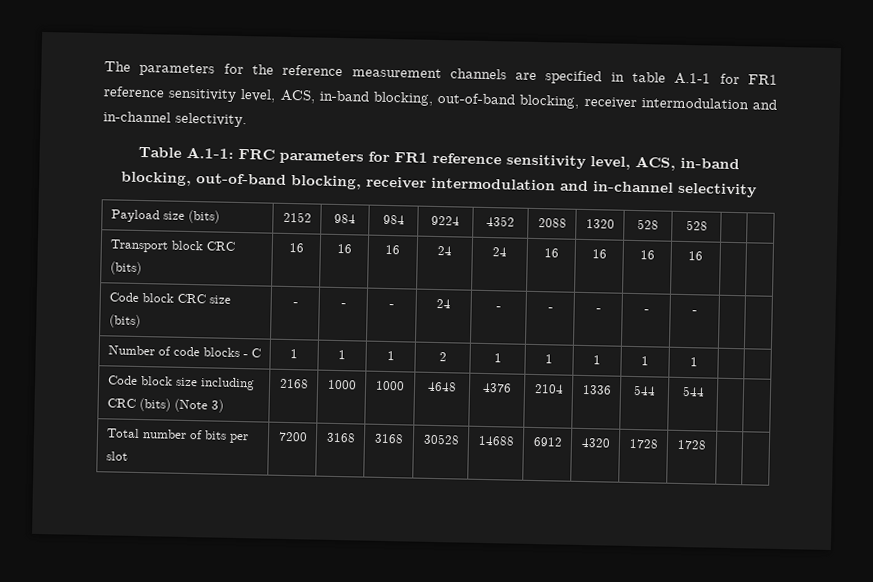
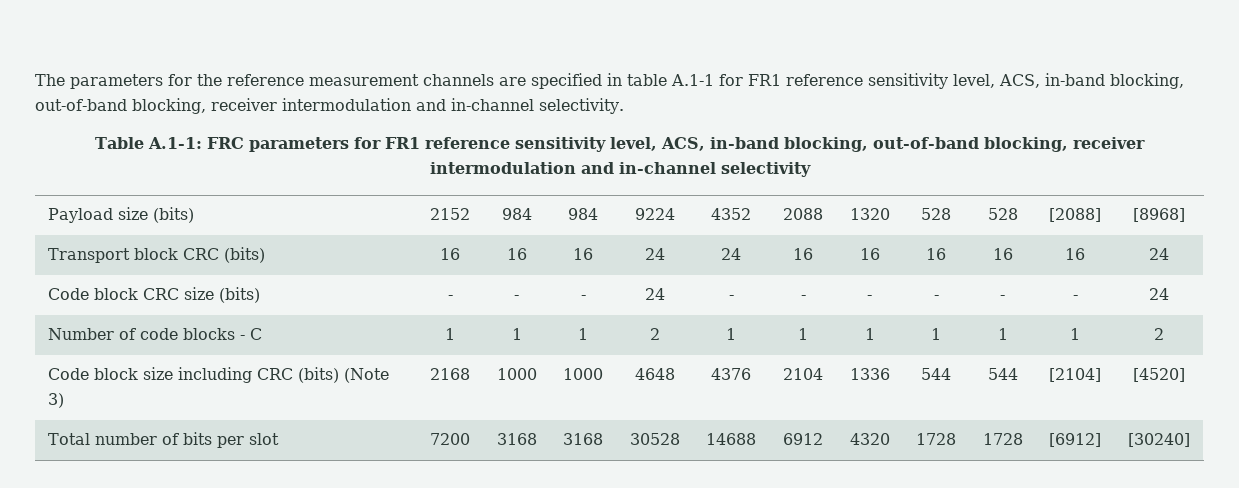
- Payload size (bits) | 2152 | 984 | 984 | 9224 | 4352 | 2088 | 1320 | 528 | 528 | |
+ Payload size (bits) | 2152 | 984 | 984 | 9224 | 4352 | 2088 | 1320 | 528 | 528 | [2088] | [8968]
- Transport block CRC (bits) | 16 | 16 | 16 | 24 | 24 | 16 | 16 | 16 | 16 | |
+ Transport block CRC (bits) | 16 | 16 | 16 | 24 | 24 | 16 | 16 | 16 | 16 | 16 | 24
- Code block CRC size (bits) | - | - | - | 24 | - | - | - | - | - | |
+ Code block CRC size (bits) | - | - | - | 24 | - | - | - | - | - | - | 24
- Number of code blocks - C | 1 | 1 | 1 | 2 | 1 | 1 | 1 | 1 | 1 | |
+ Number of code blocks - C | 1 | 1 | 1 | 2 | 1 | 1 | 1 | 1 | 1 | 1 | 2
- Code block size including CRC (bits) (Note 3) | 2168 | 1000 | 1000 | 4648 | 4376 | 2104 | 1336 | 544 | 544 | |
+ Code block size including CRC (bits) (Note 3) | 2168 | 1000 | 1000 | 4648 | 4376 | 2104 | 1336 | 544 | 544 | [2104] | [4520]
- Total number of bits per slot | 7200 | 3168 | 3168 | 30528 | 14688 | 6912 | 4320 | 1728 | 1728 | |
+ Total number of bits per slot | 7200 | 3168 | 3168 | 30528 | 14688 | 6912 | 4320 | 1728 | 1728 | [6912] | [30240]

